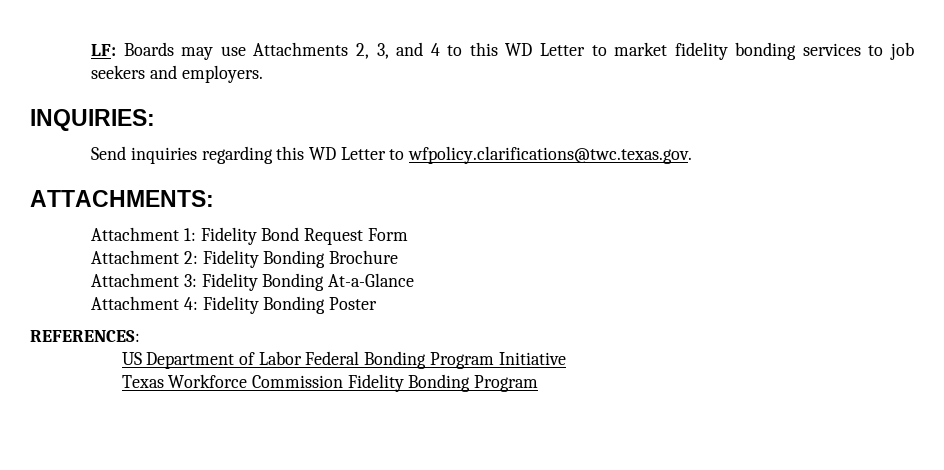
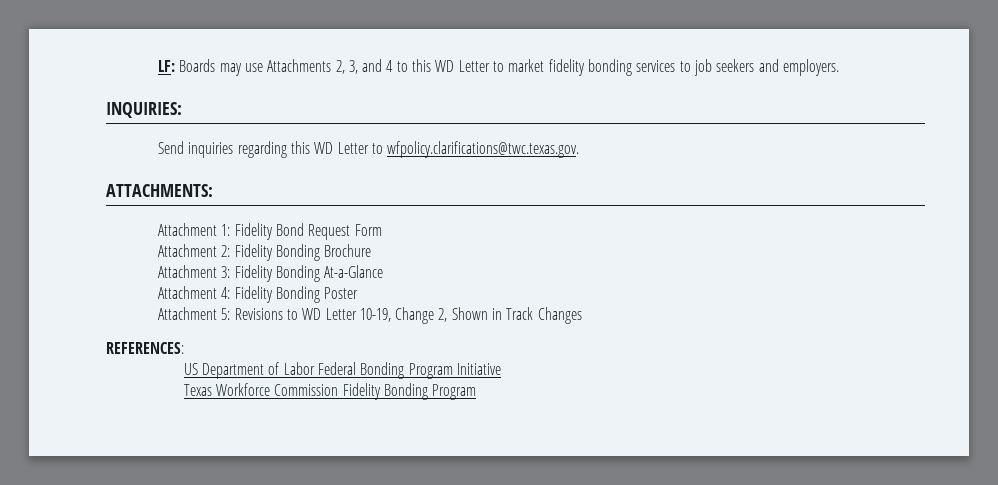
+ Attachment 5: Revisions to WD Letter 10-19, Change 2, Shown in Track Changes

